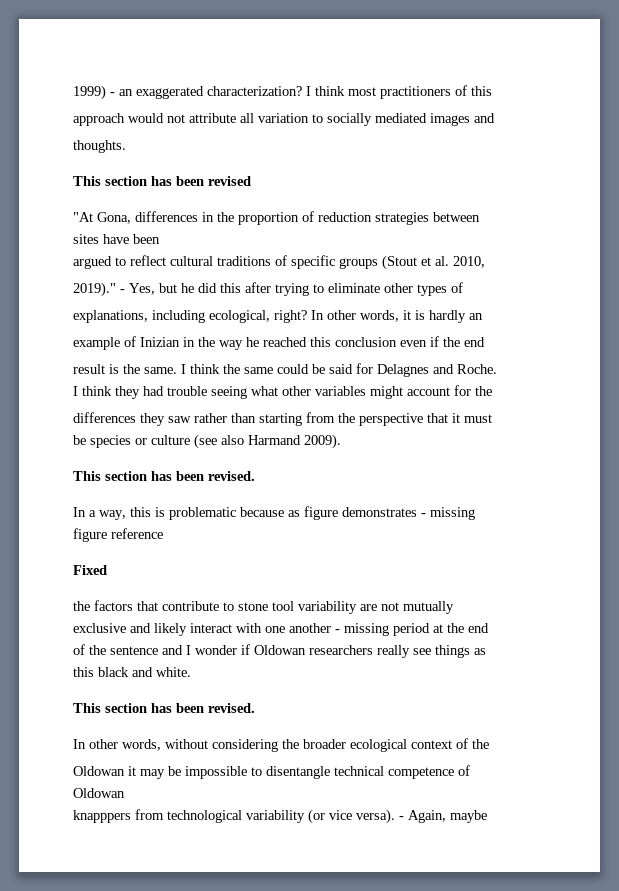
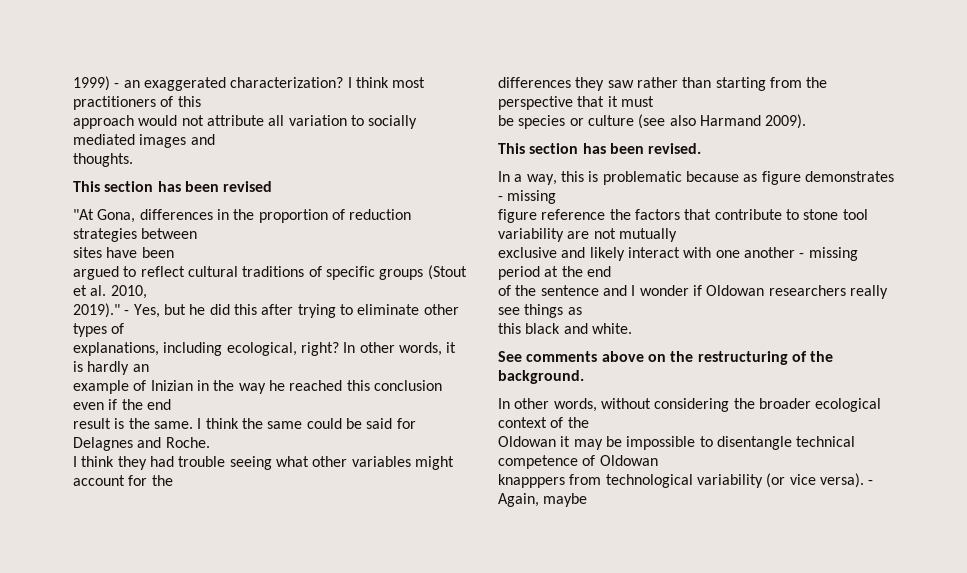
- figure reference
- Fixed
- the factors that contribute to stone tool variability are not mutually
+ figure reference the factors that contribute to stone tool variability are not mutually
  this black and white.
- This section has been revised.
+ See comments above on the restructuring of the background.

